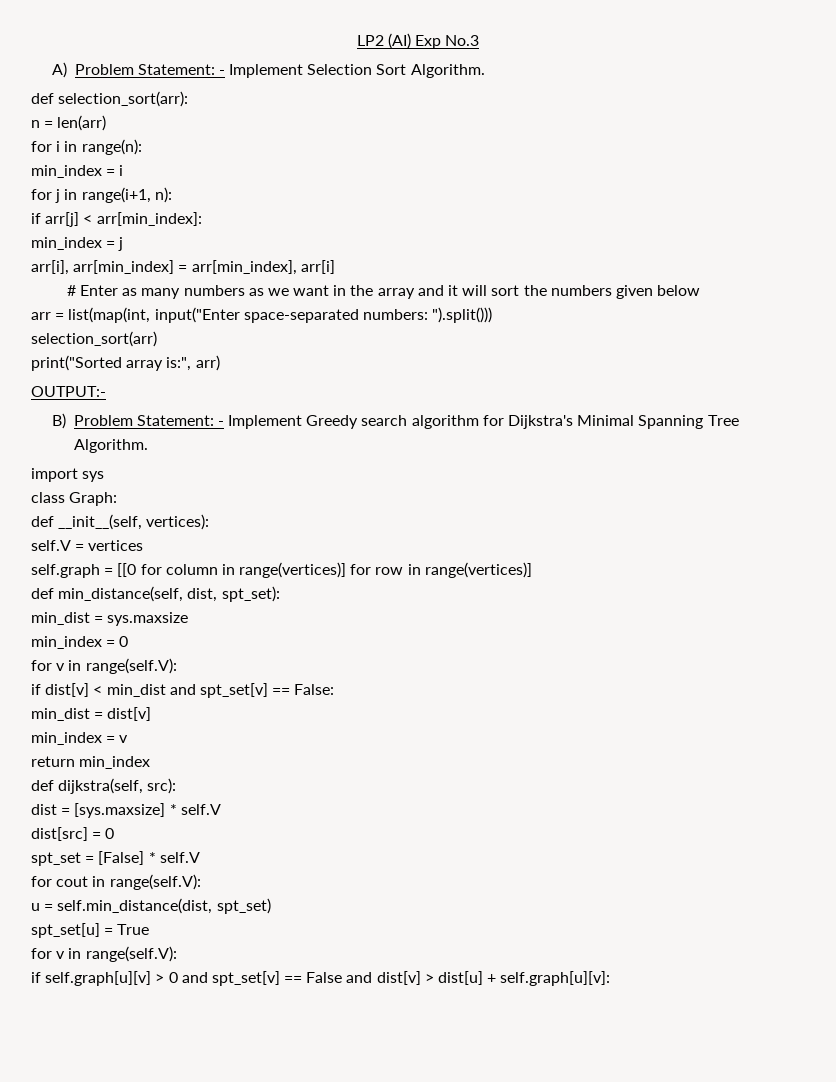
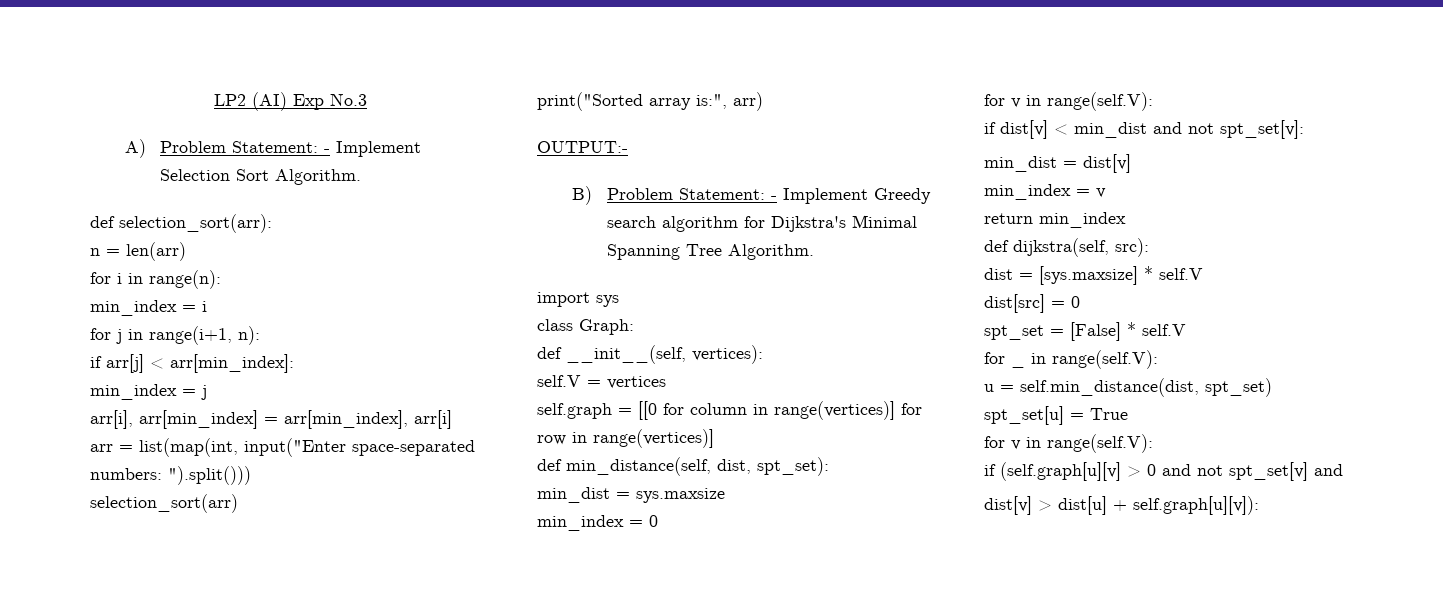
- # Enter as many numbers as we want in the array and it will sort the numbers given below
- if dist[v] < min_dist and spt_set[v] == False:
+ if dist[v] < min_dist and not spt_set[v]:
- for cout in range(self.V):
+ for _ in range(self.V):
- if self.graph[u][v] > 0 and spt_set[v] == False and dist[v] > dist[u] + self.graph[u][v]:
+ if (self.graph[u][v] > 0 and not spt_set[v] and
+ dist[v] > dist[u] + self.graph[u][v]):

